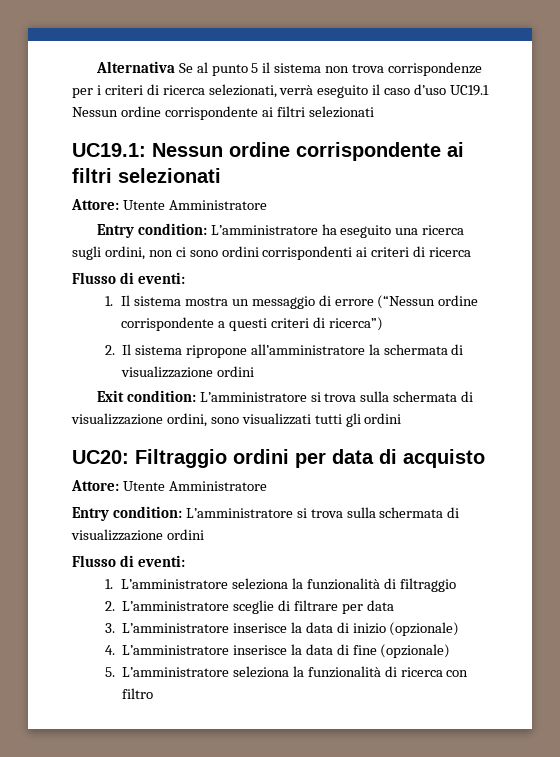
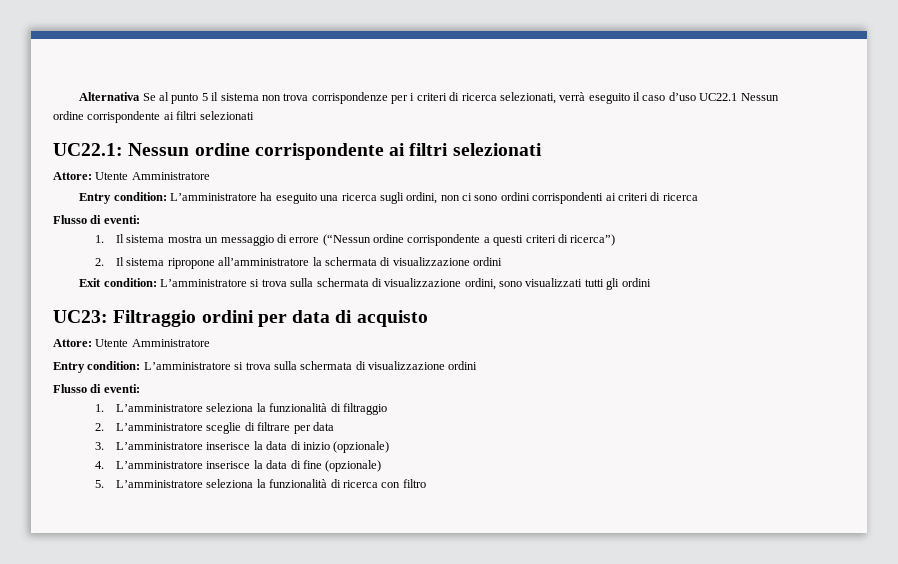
- Alternativa Se al punto 5 il sistema non trova corrispondenze per i criteri di ricerca selezionati, verrà eseguito il caso d’uso UC19.1 Nessun ordine corrispondente ai filtri selezionati
- UC19.1: Nessun ordine corrispondente ai filtri selezionati
+ Alternativa Se al punto 5 il sistema non trova corrispondenze per i criteri di ricerca selezionati, verrà eseguito il caso d’uso UC22.1 Nessun ordine corrispondente ai filtri selezionati
+ UC22.1: Nessun ordine corrispondente ai filtri selezionati
- UC20: Filtraggio ordini per data di acquisto
+ UC23: Filtraggio ordini per data di acquisto

